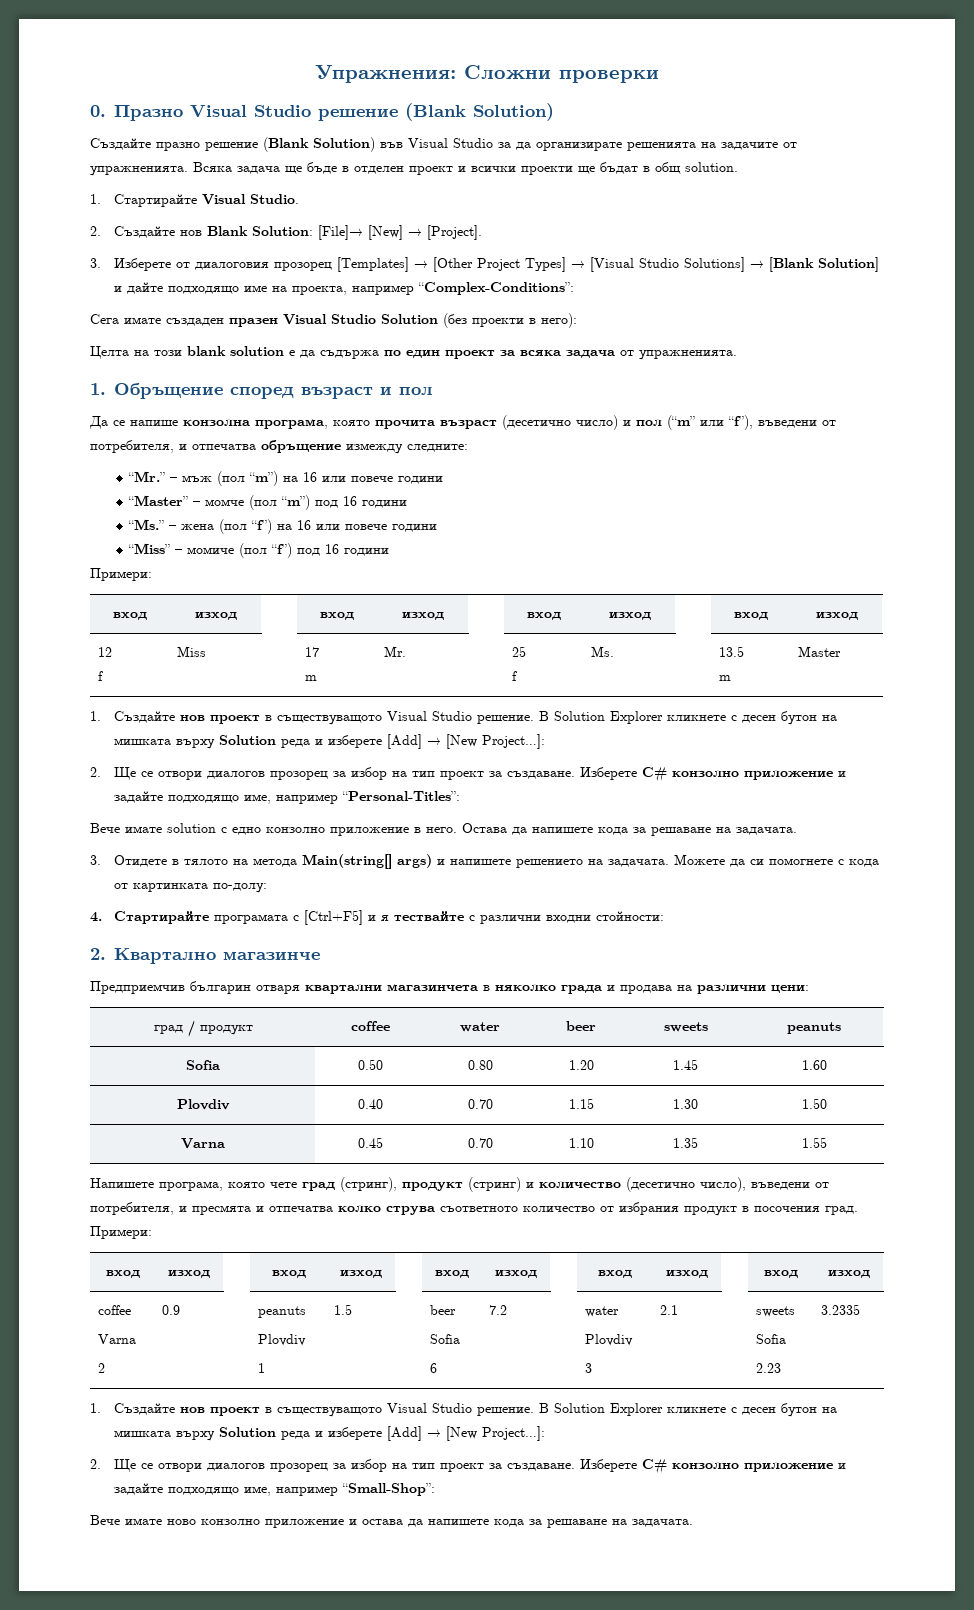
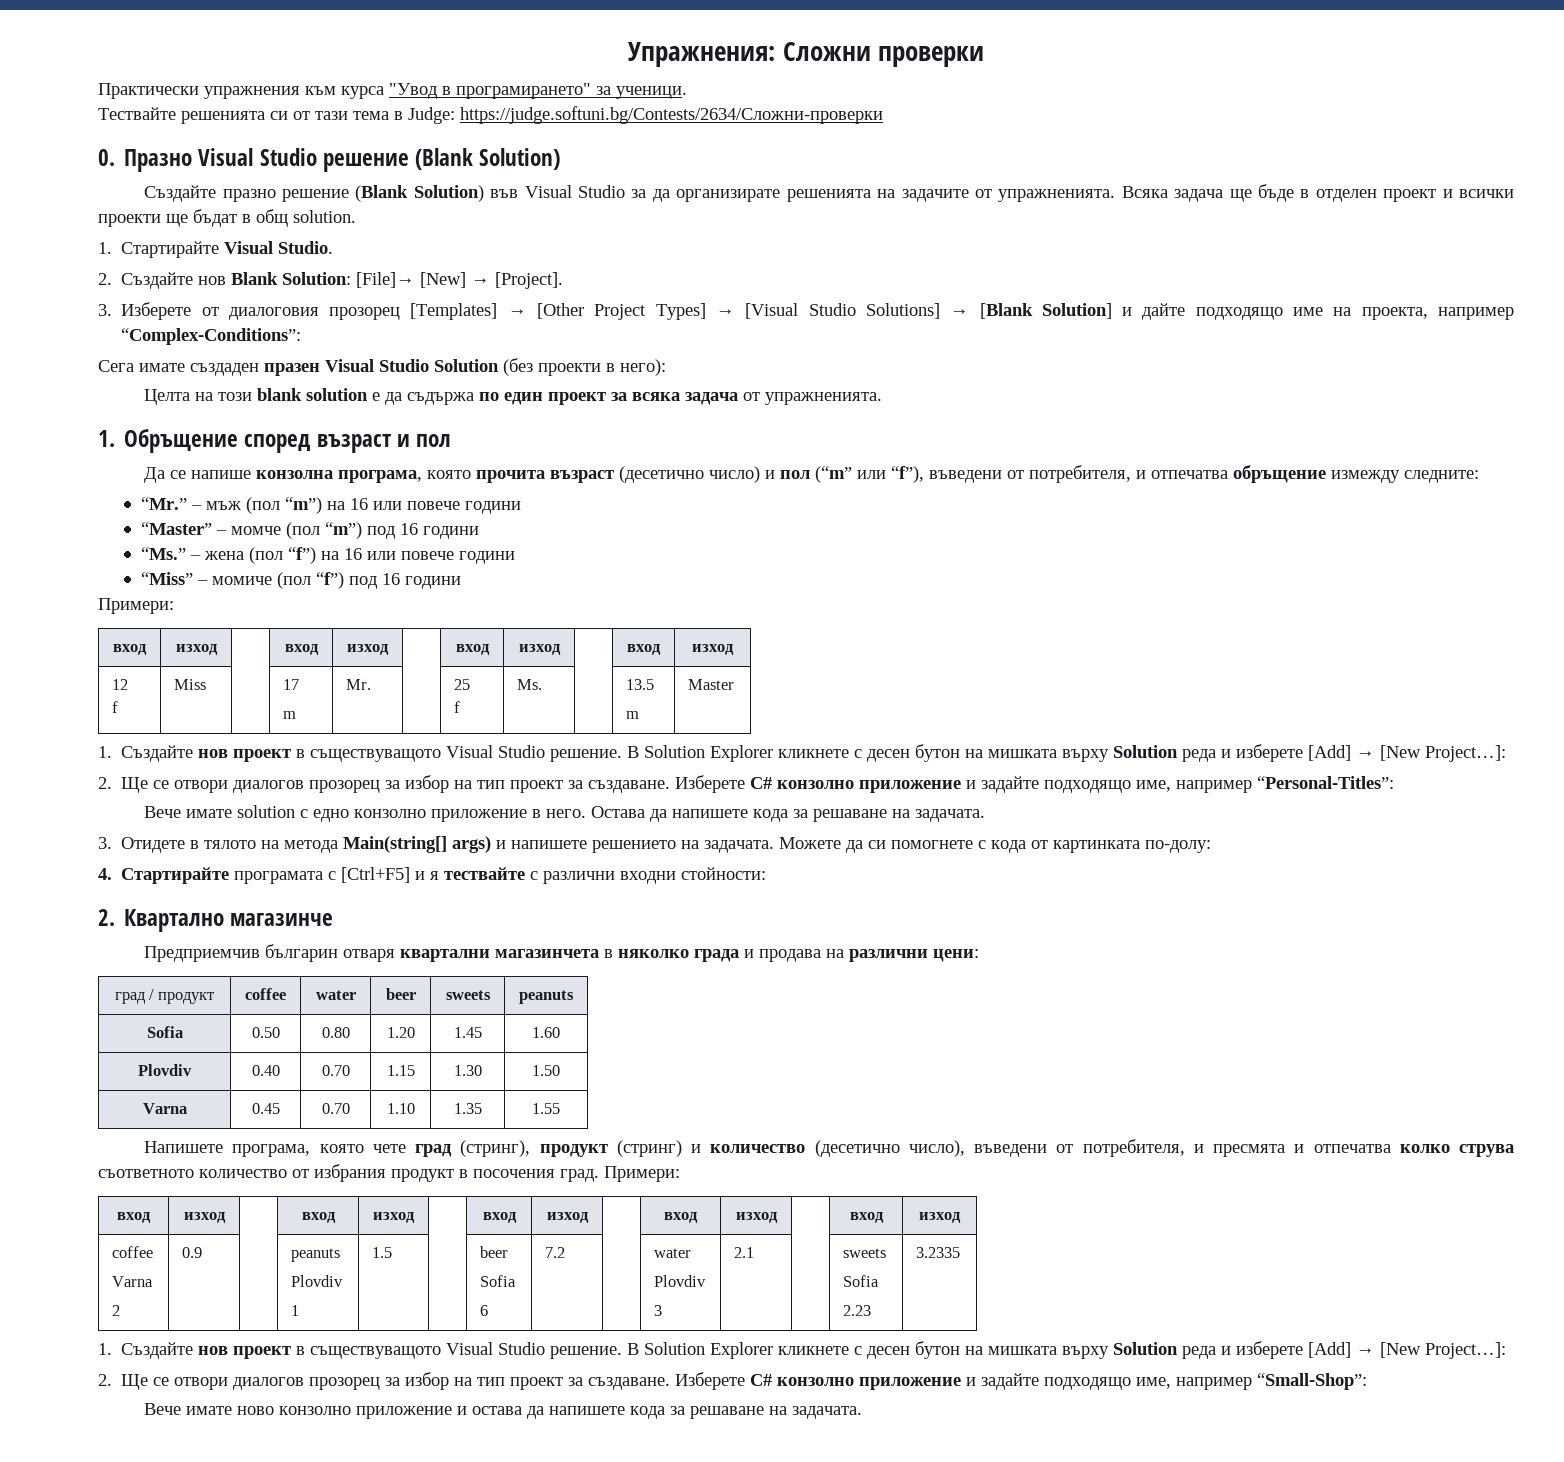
+ Практически упражнения към курса "Увод в програмирането" за ученици.
+ Тествайте решенията си от тази тема в Judge: https://judge.softuni.bg/Contests/2634/Сложни-проверки

